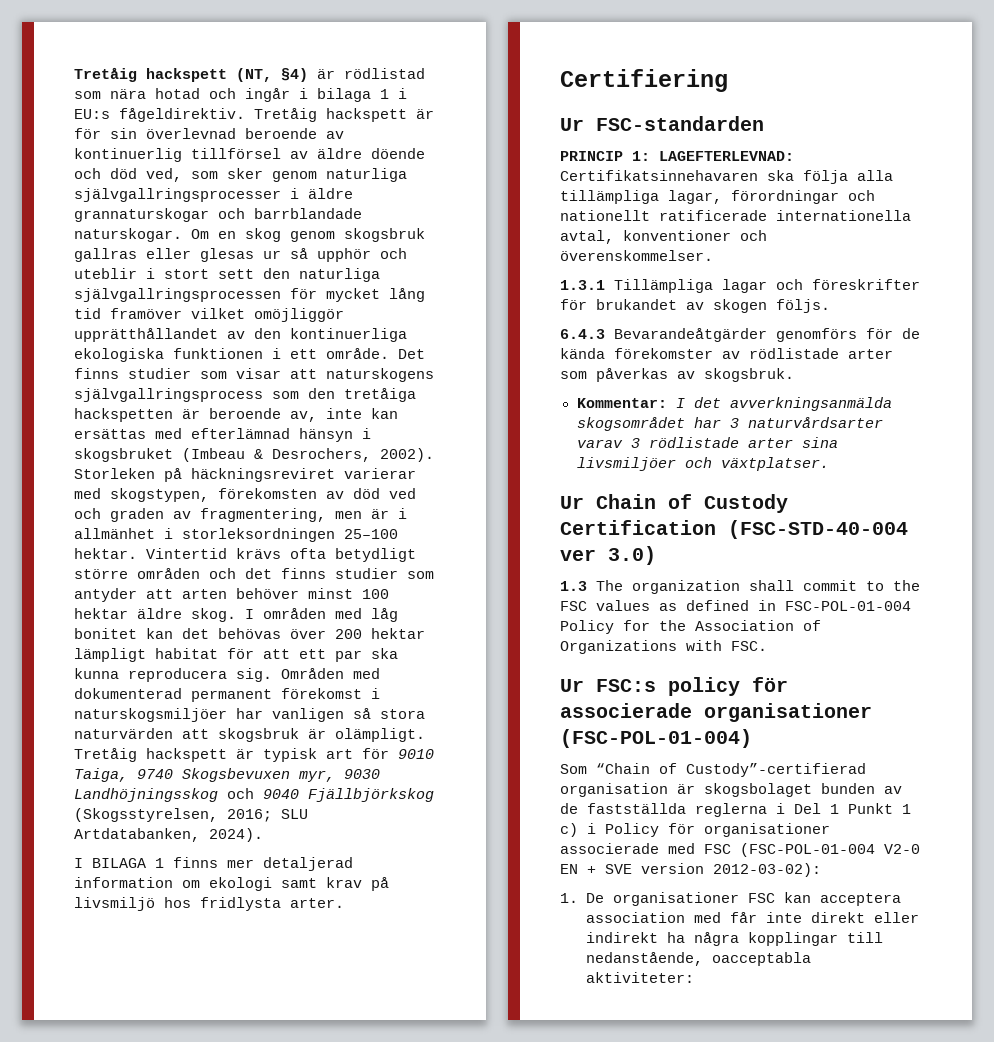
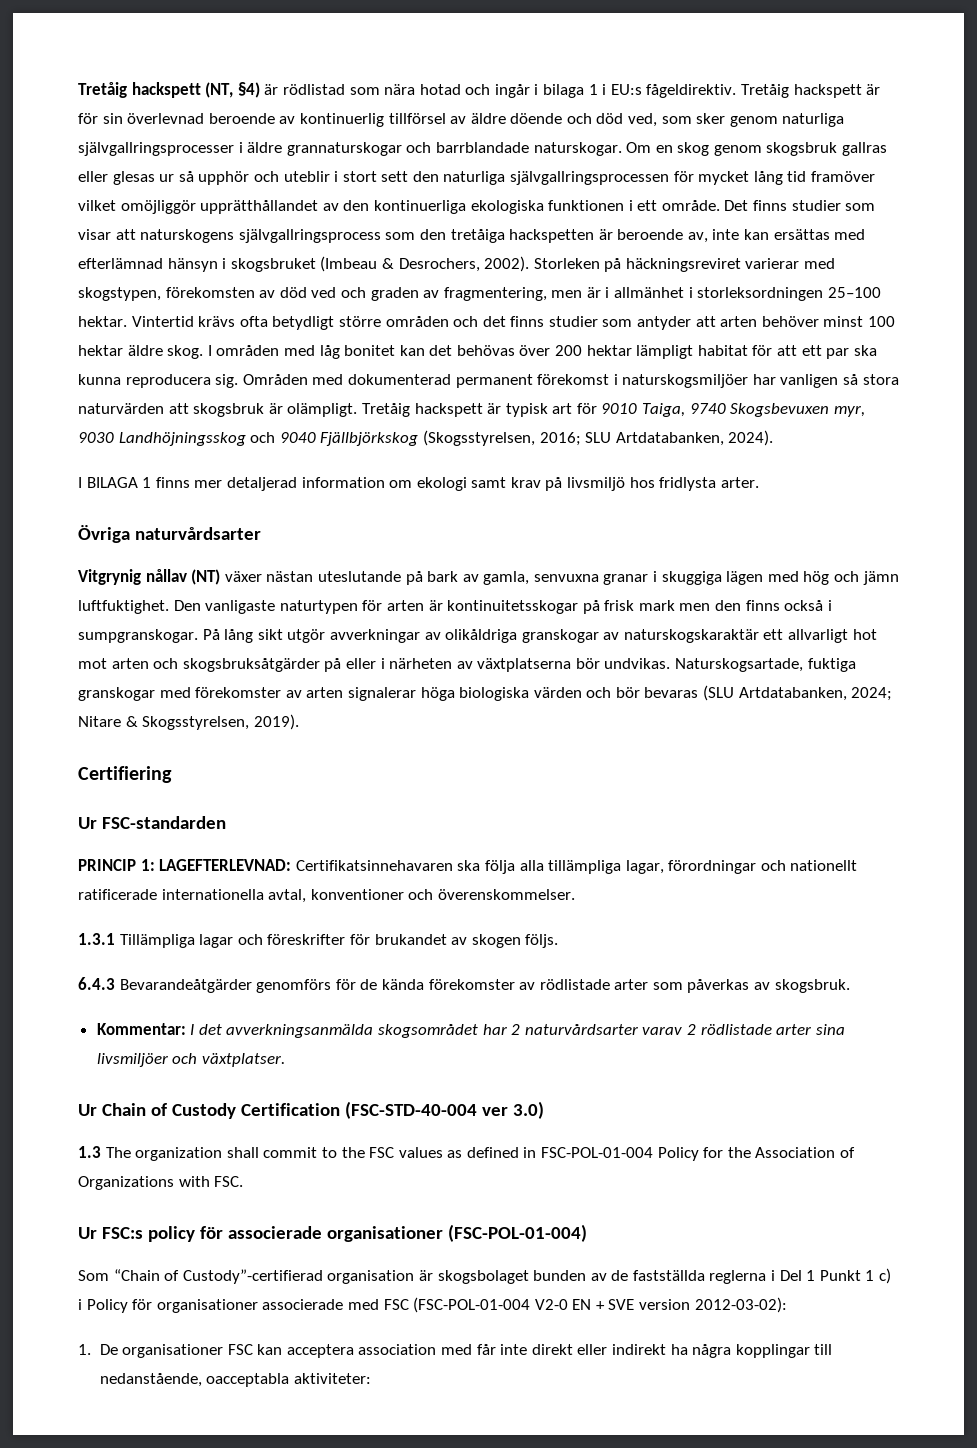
+ Övriga naturvårdsarter
+ Vitgrynig nållav (NT) växer nästan uteslutande på bark av gamla, senvuxna granar i skuggiga lägen med hög och jämn luftfuktighet. Den vanligaste naturtypen för arten är kontinuitetsskogar på frisk mark men den finns också i sumpgranskogar. På lång sikt utgör avverkningar av olikåldriga granskogar av naturskogskaraktär ett allvarligt hot mot arten och skogsbruksåtgärder på eller i närheten av växtplatserna bör undvikas. Naturskogsartade, fuktiga granskogar med förekomster av arten signalerar höga biologiska värden och bör bevaras (SLU Artdatabanken, 2024; Nitare & Skogsstyrelsen, 2019).
- Kommentar: I det avverkningsanmälda skogsområdet har 3 naturvårdsarter varav 3 rödlistade arter sina livsmiljöer och växtplatser.
+ Kommentar: I det avverkningsanmälda skogsområdet har 2 naturvårdsarter varav 2 rödlistade arter sina livsmiljöer och växtplatser.

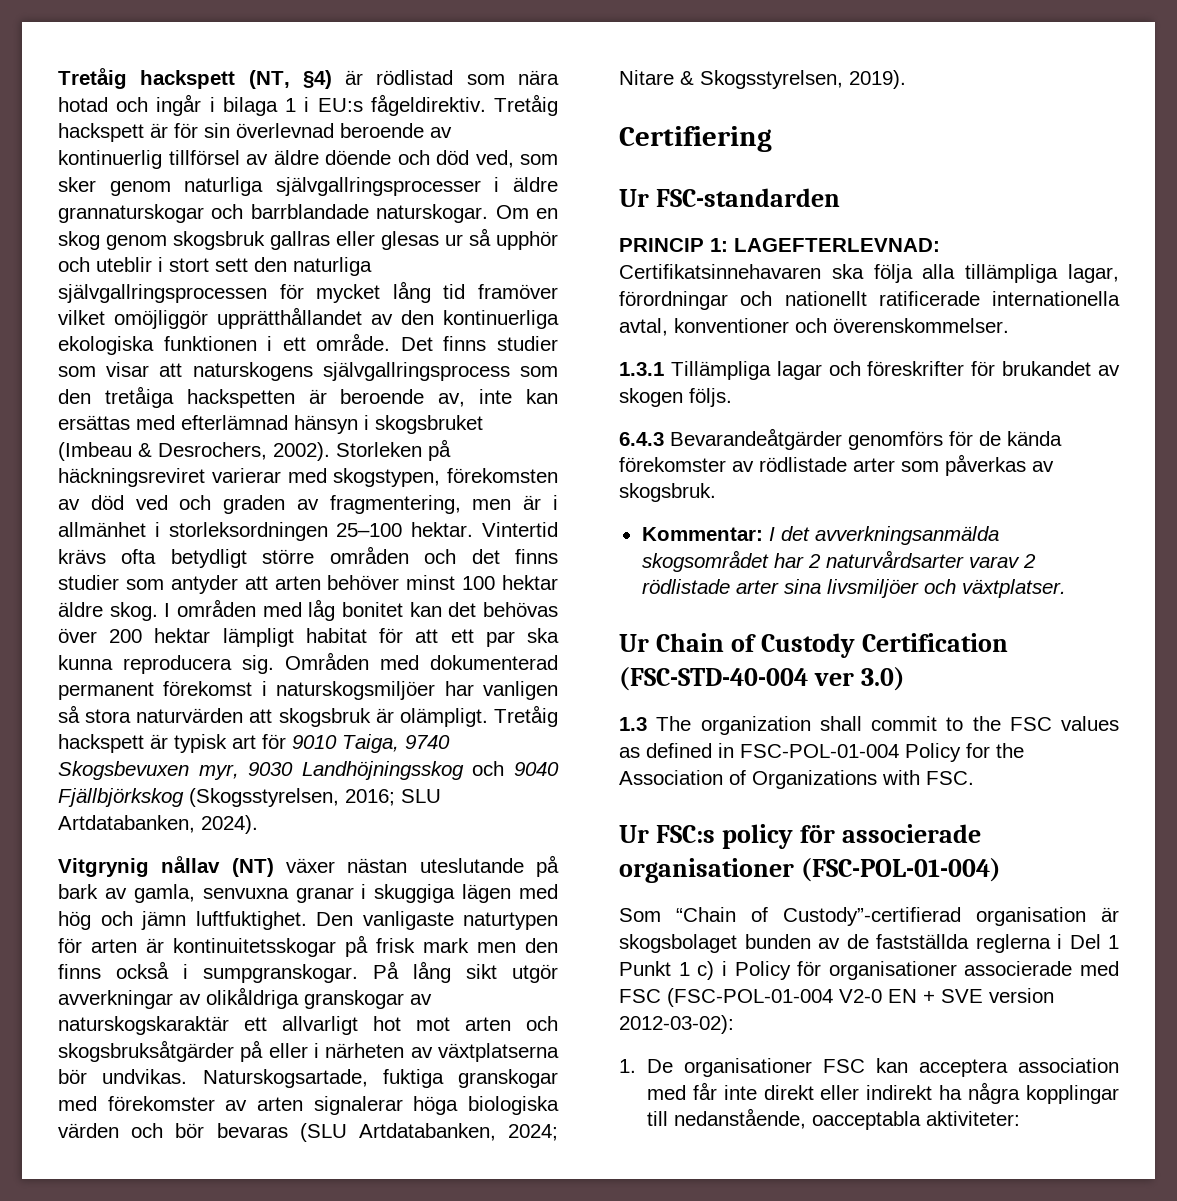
- I BILAGA 1 finns mer detaljerad information om ekologi samt krav på livsmiljö hos fridlysta arter.
- Övriga naturvårdsarter

